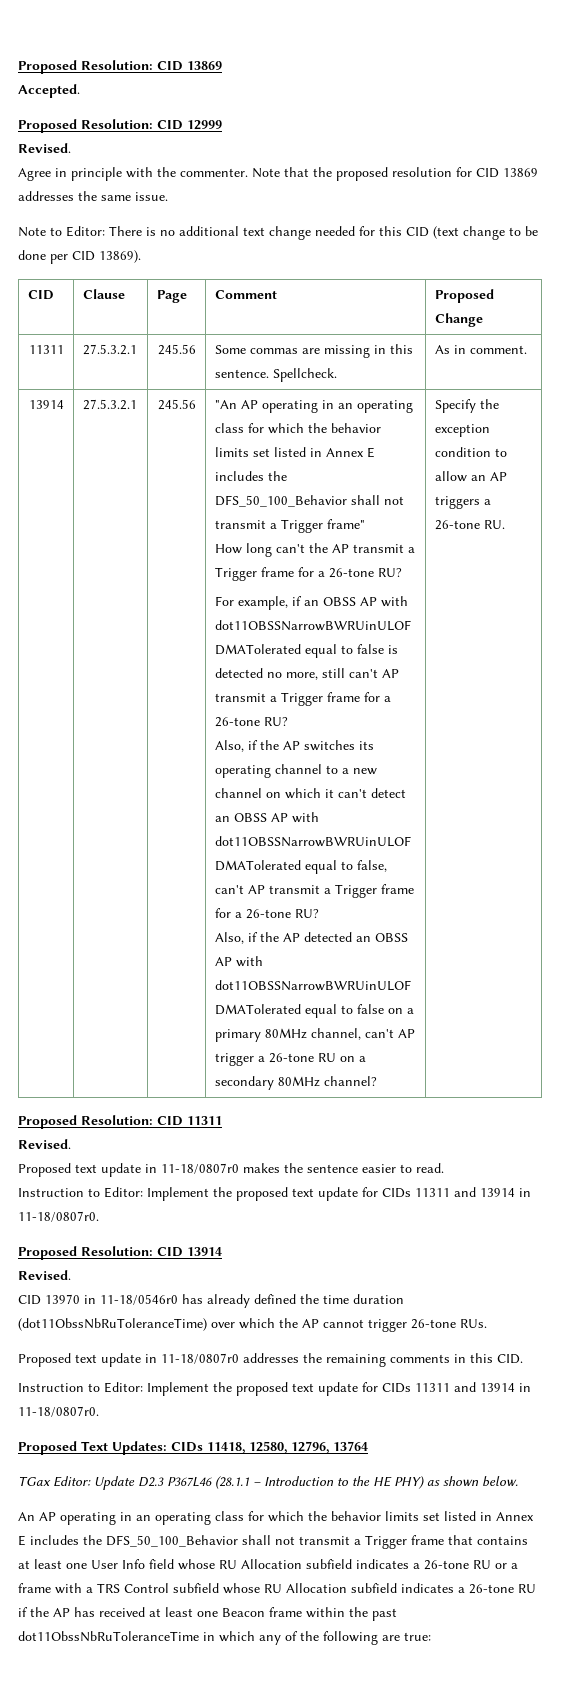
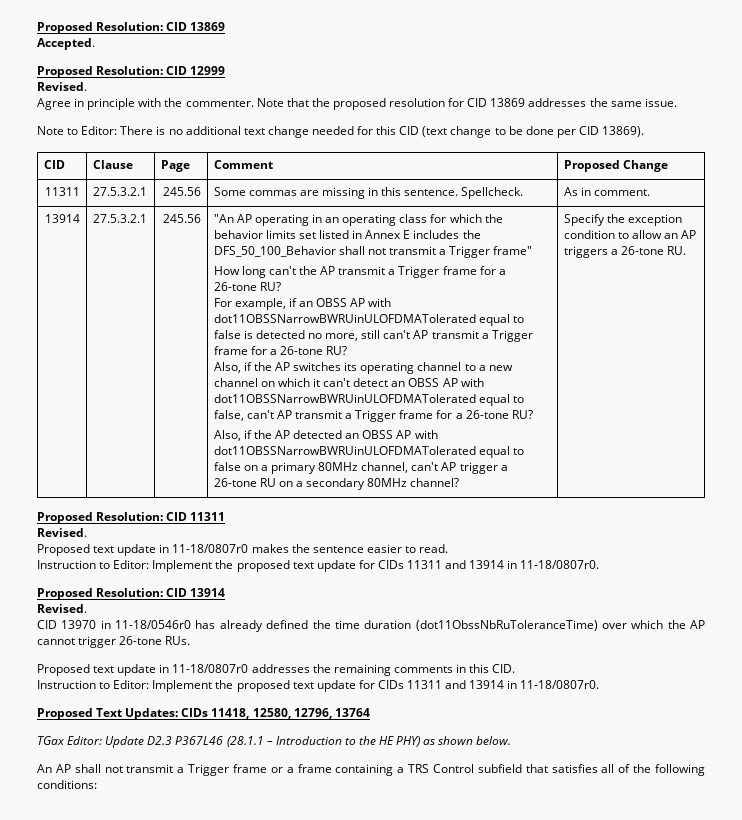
- An AP operating in an operating class for which the behavior limits set listed in Annex E includes the DFS_50_100_Behavior shall not transmit a Trigger frame that contains at least one User Info field whose RU Allocation subfield indicates a 26-tone RU or a frame with a TRS Control subfield whose RU Allocation subfield indicates a 26-tone RU if the AP has received at least one Beacon frame within the past dot11ObssNbRuToleranceTime in which any of the following are true:
+ An AP shall not transmit a Trigger frame or a frame containing a TRS Control subfield that satisfies all of the following conditions:

